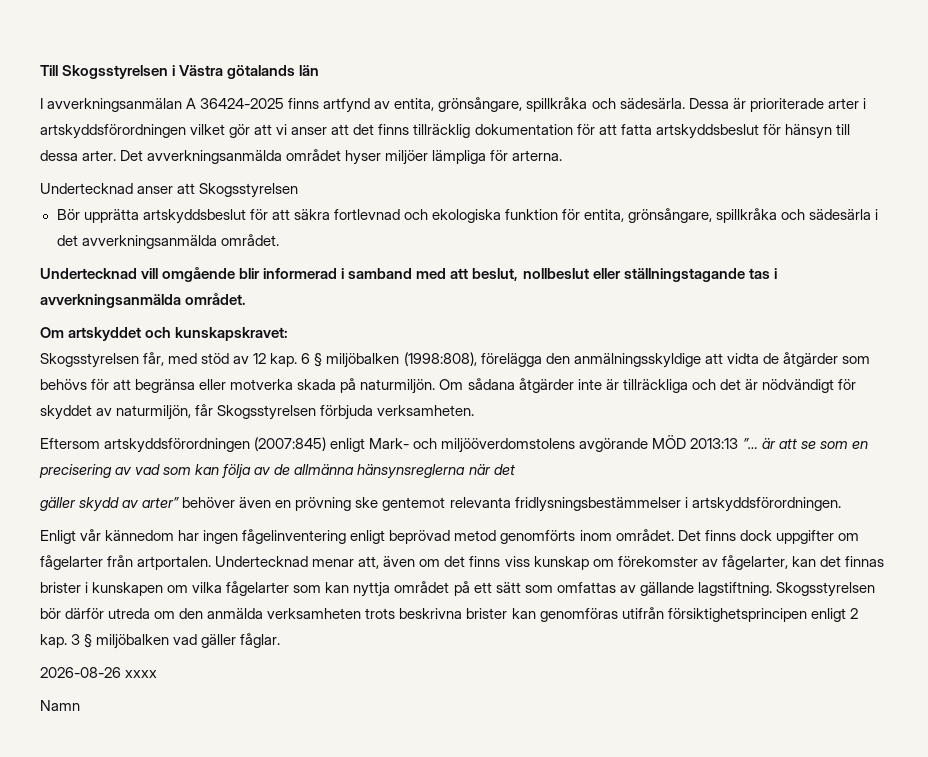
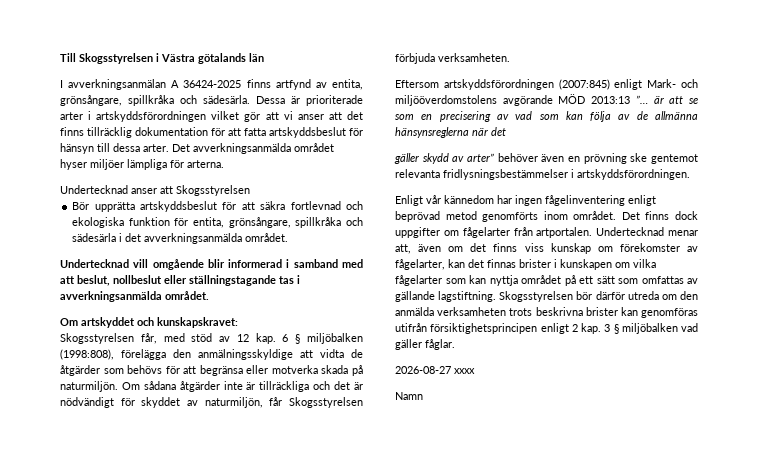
- 2026-08-26 xxxx
+ 2026-08-27 xxxx

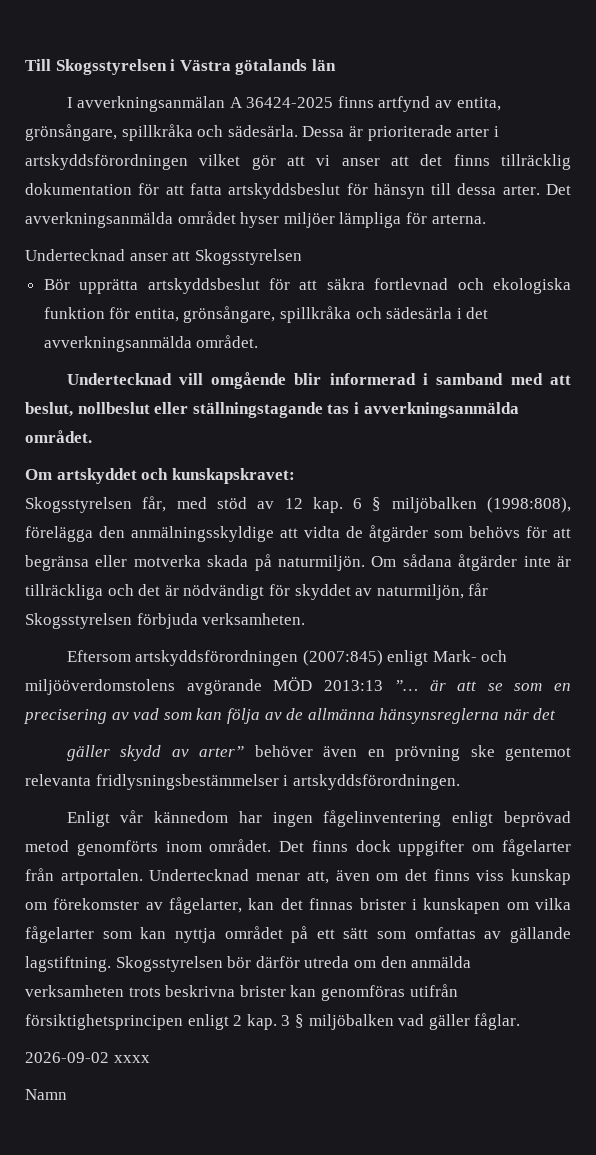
- 2026-08-27 xxxx
+ 2026-09-02 xxxx

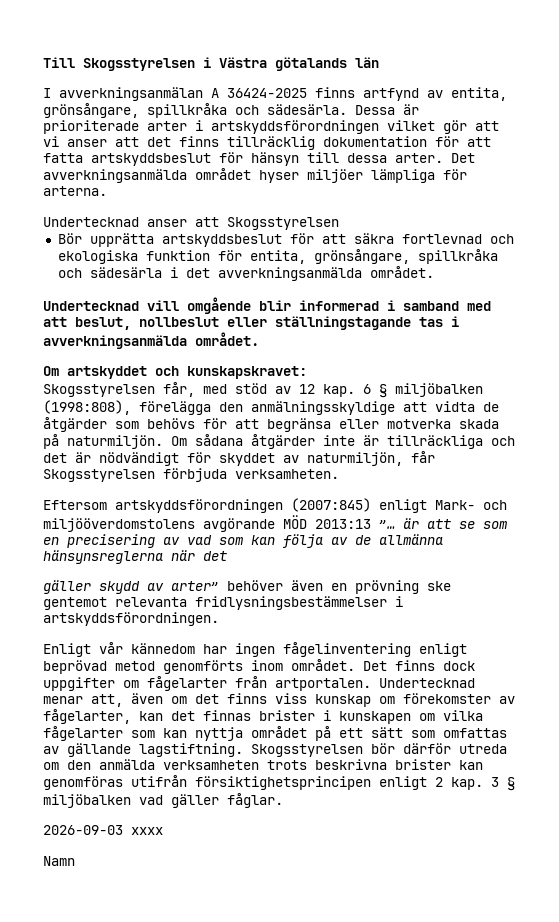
- 2026-09-02 xxxx
+ 2026-09-03 xxxx

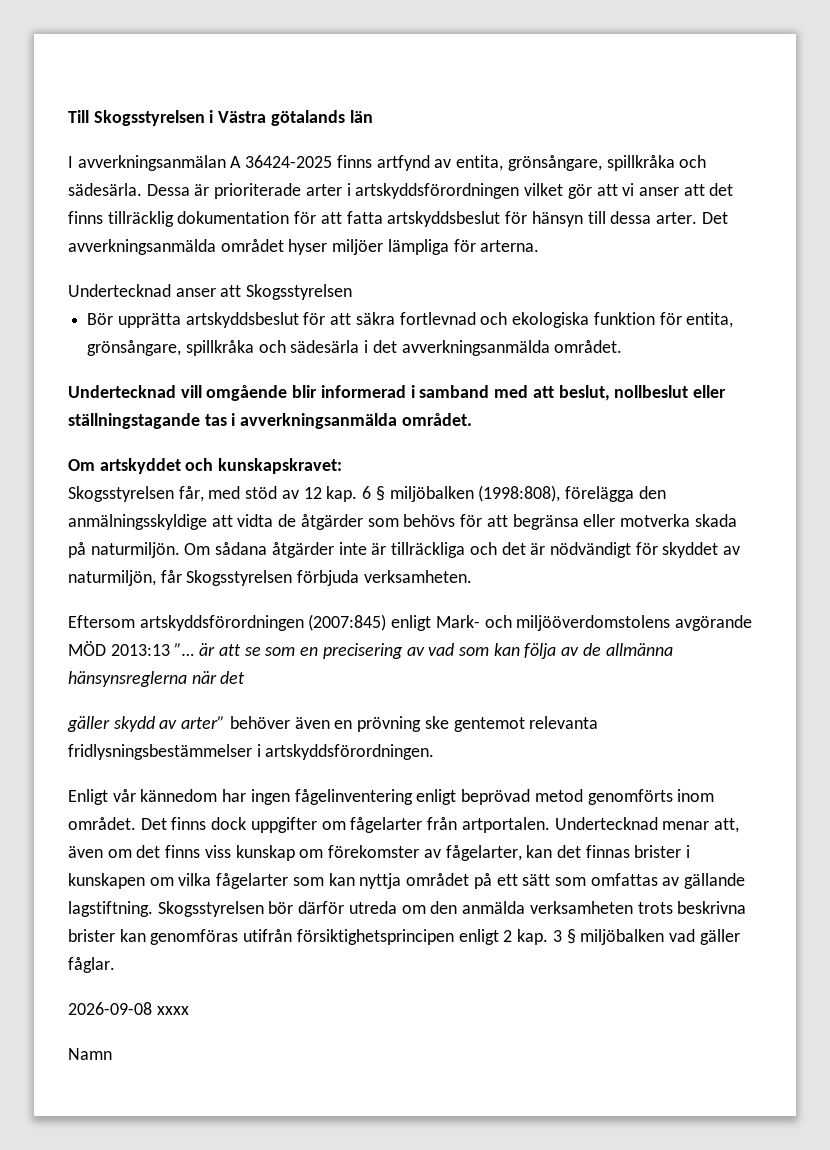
- 2026-09-03 xxxx
+ 2026-09-08 xxxx

